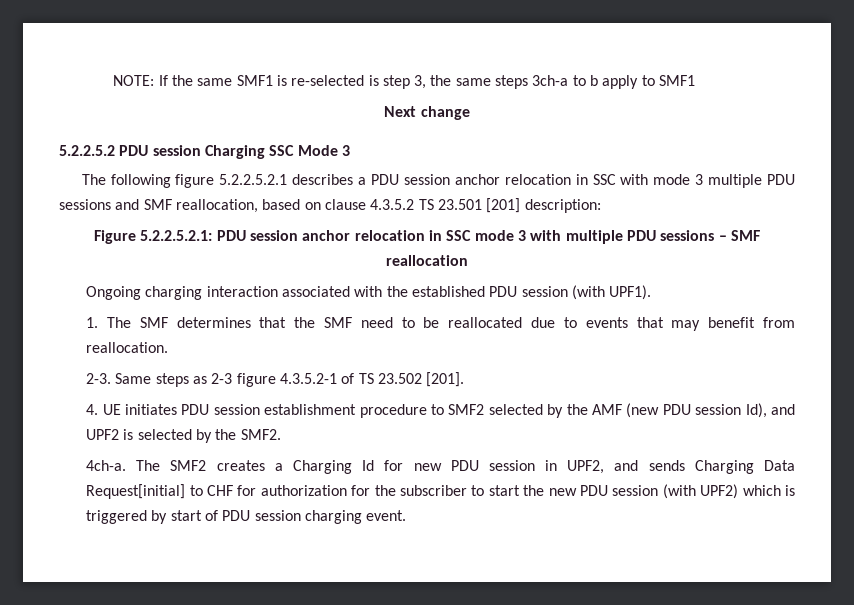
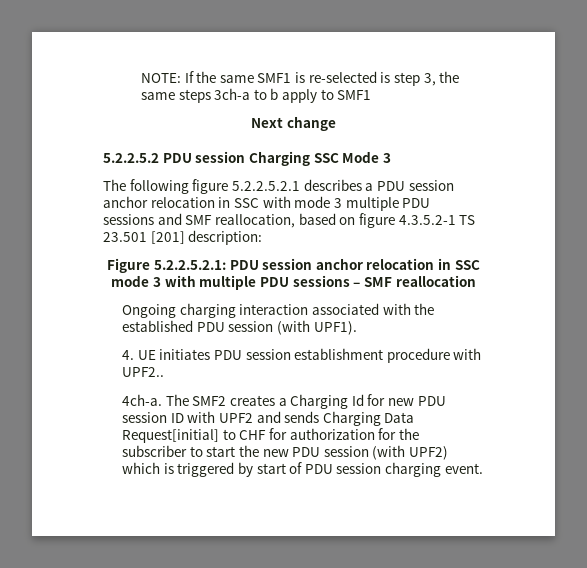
- The following figure 5.2.2.5.2.1 describes a PDU session anchor relocation in SSC with mode 3 multiple PDU sessions and SMF reallocation, based on clause 4.3.5.2 TS 23.501 [201] description:
+ The following figure 5.2.2.5.2.1 describes a PDU session anchor relocation in SSC with mode 3 multiple PDU sessions and SMF reallocation, based on figure 4.3.5.2-1 TS 23.501 [201] description:
- 1. The SMF determines that the SMF need to be reallocated due to events that may benefit from reallocation.
- 2-3. Same steps as 2-3 figure 4.3.5.2-1 of TS 23.502 [201].
- 4. UE initiates PDU session establishment procedure to SMF2 selected by the AMF (new PDU session Id), and UPF2 is selected by the SMF2.
+ 4. UE initiates PDU session establishment procedure with UPF2..
- The SMF2 creates a Charging Id for new PDU session in UPF2, and sends Charging Data Request[initial] to CHF for authorization for the subscriber to start the new PDU session (with UPF2) which is triggered by start of PDU session charging event.
+ The SMF2 creates a Charging Id for new PDU session ID with UPF2 and sends Charging Data Request[initial] to CHF for authorization for the subscriber to start the new PDU session (with UPF2) which is triggered by start of PDU session charging event.

